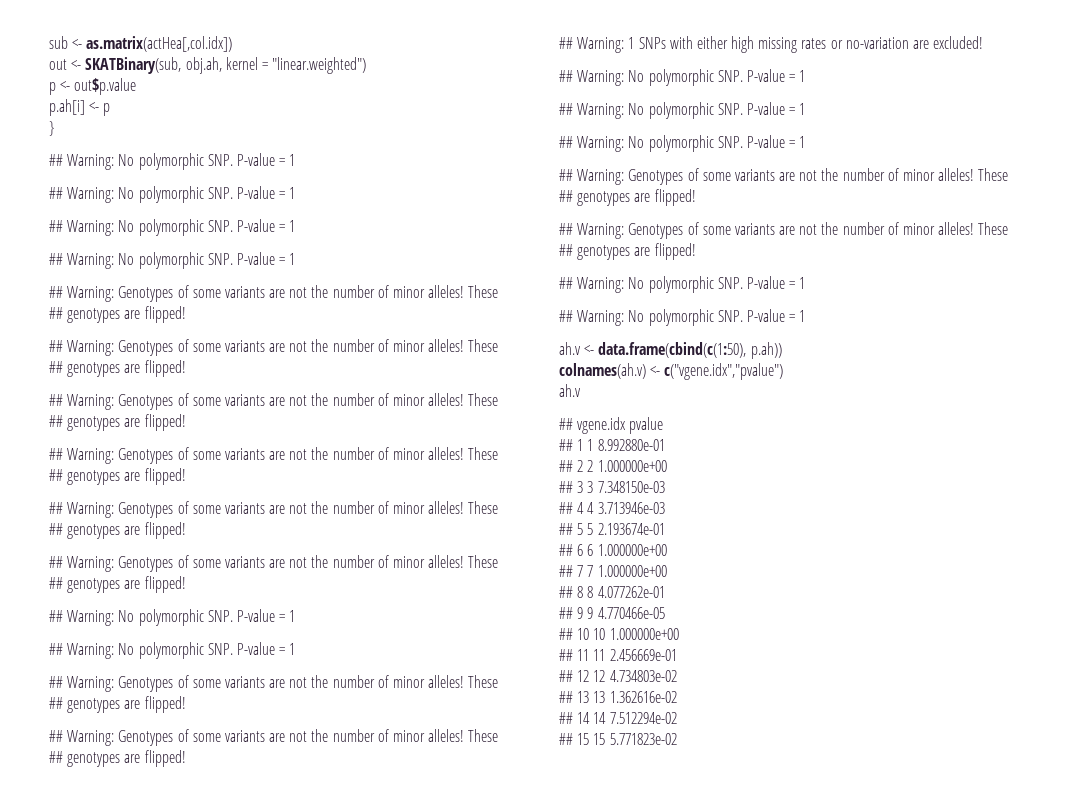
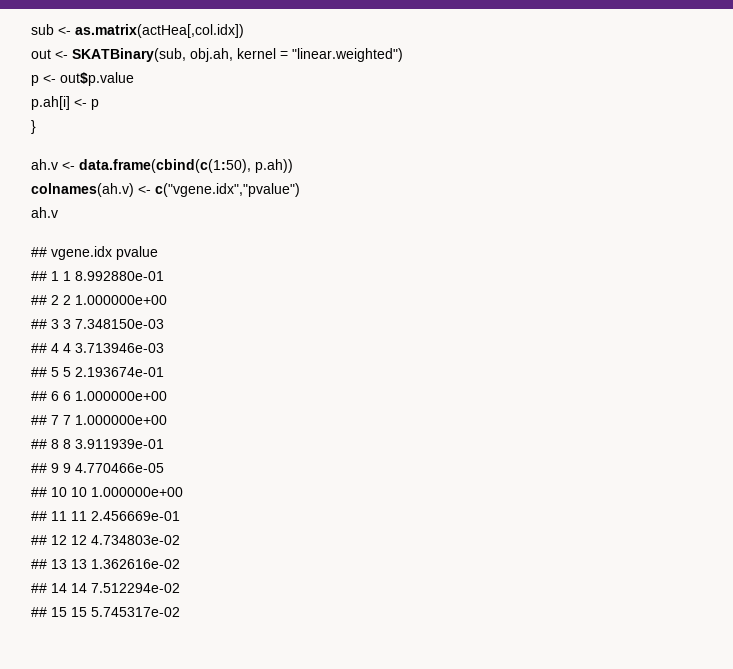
  }
- ## Warning: No polymorphic SNP. P-value = 1
- ## Warning: No polymorphic SNP. P-value = 1
- ## Warning: No polymorphic SNP. P-value = 1
- ## Warning: No polymorphic SNP. P-value = 1
- ## Warning: Genotypes of some variants are not the number of minor alleles! These
- ## genotypes are flipped!
- ## Warning: Genotypes of some variants are not the number of minor alleles! These
- ## genotypes are flipped!
- ## Warning: Genotypes of some variants are not the number of minor alleles! These
- ## genotypes are flipped!
- ## Warning: Genotypes of some variants are not the number of minor alleles! These
- ## genotypes are flipped!
- ## Warning: Genotypes of some variants are not the number of minor alleles! These
- ## genotypes are flipped!
- ## Warning: Genotypes of some variants are not the number of minor alleles! These
- ## genotypes are flipped!
- ## Warning: No polymorphic SNP. P-value = 1
- ## Warning: No polymorphic SNP. P-value = 1
- ## Warning: Genotypes of some variants are not the number of minor alleles! These
- ## genotypes are flipped!
- ## Warning: Genotypes of some variants are not the number of minor alleles! These
- ## genotypes are flipped!
- ## Warning: 1 SNPs with either high missing rates or no-variation are excluded!
- ## Warning: No polymorphic SNP. P-value = 1
- ## Warning: No polymorphic SNP. P-value = 1
- ## Warning: No polymorphic SNP. P-value = 1
- ## Warning: Genotypes of some variants are not the number of minor alleles! These
- ## genotypes are flipped!
- ## Warning: Genotypes of some variants are not the number of minor alleles! These
- ## genotypes are flipped!
- ## Warning: No polymorphic SNP. P-value = 1
- ## Warning: No polymorphic SNP. P-value = 1
- ## 8 8 4.077262e-01
+ ## 8 8 3.911939e-01
- ## 15 15 5.771823e-02
+ ## 15 15 5.745317e-02

